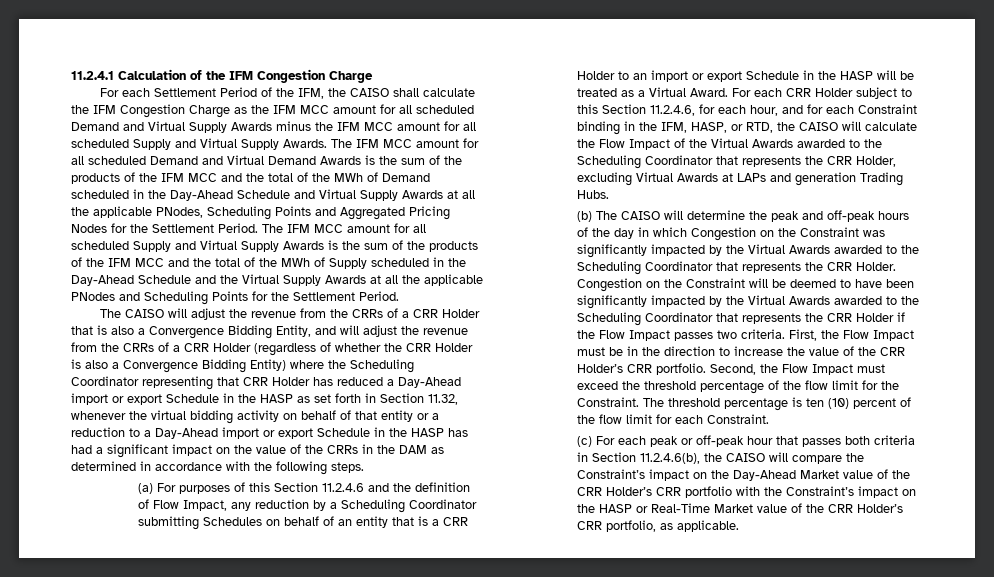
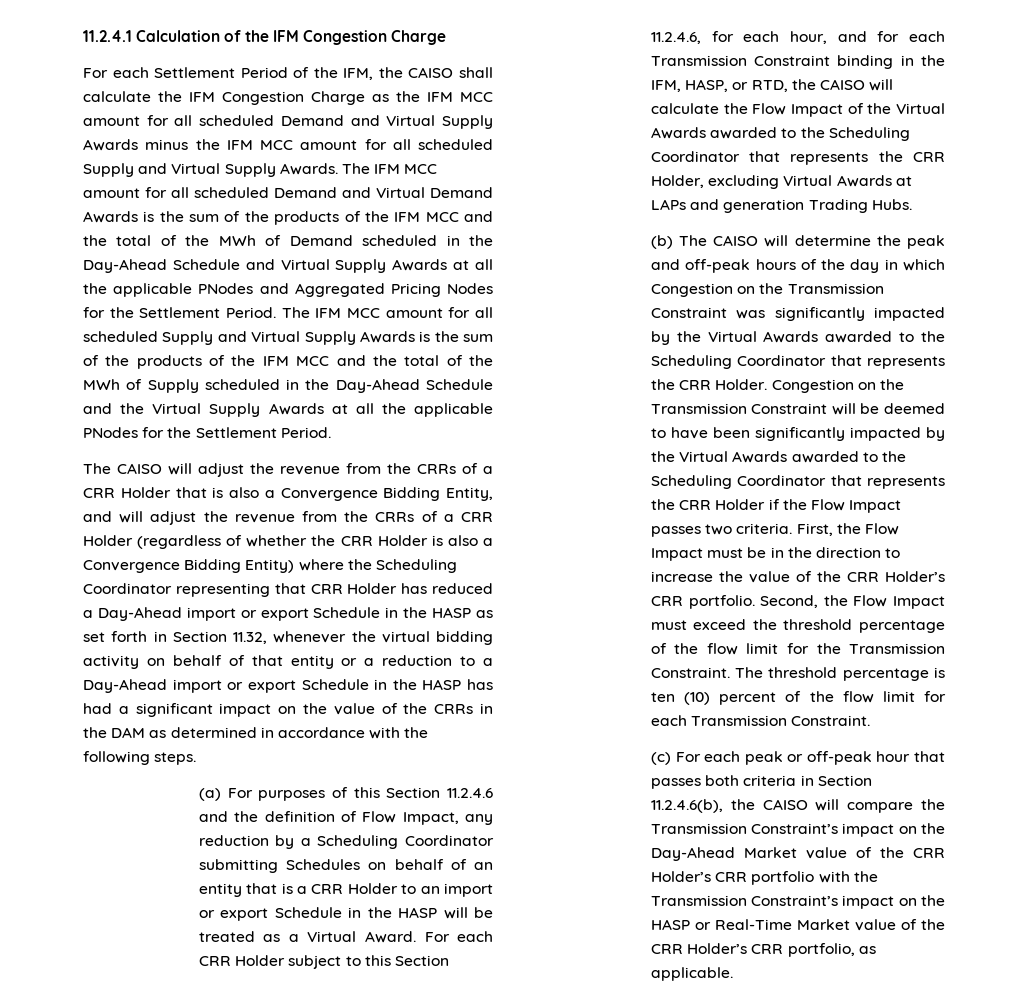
- The IFM MCC amount for all scheduled Demand and Virtual Demand Awards is the sum of the products of the IFM MCC and the total of the MWh of Demand scheduled in the Day-Ahead Schedule and Virtual Supply Awards at all the applicable PNodes, Scheduling Points and Aggregated Pricing Nodes for the Settlement Period.
+ The IFM MCC amount for all scheduled Demand and Virtual Demand Awards is the sum of the products of the IFM MCC and the total of the MWh of Demand scheduled in the Day-Ahead Schedule and Virtual Supply Awards at all the applicable PNodes and Aggregated Pricing Nodes for the Settlement Period.
- The IFM MCC amount for all scheduled Supply and Virtual Supply Awards is the sum of the products of the IFM MCC and the total of the MWh of Supply scheduled in the Day-Ahead Schedule and the Virtual Supply Awards at all the applicable PNodes and Scheduling Points for the Settlement Period.
+ The IFM MCC amount for all scheduled Supply and Virtual Supply Awards is the sum of the products of the IFM MCC and the total of the MWh of Supply scheduled in the Day-Ahead Schedule and the Virtual Supply Awards at all the applicable PNodes for the Settlement Period.
- For each CRR Holder subject to this Section 11.2.4.6, for each hour, and for each Constraint binding in the IFM, HASP, or RTD, the CAISO will calculate the Flow Impact of the Virtual Awards awarded to the Scheduling Coordinator that represents the CRR Holder, excluding Virtual Awards at LAPs and generation Trading Hubs.
+ For each CRR Holder subject to this Section 11.2.4.6, for each hour, and for each Transmission Constraint binding in the IFM, HASP, or RTD, the CAISO will calculate the Flow Impact of the Virtual Awards awarded to the Scheduling Coordinator that represents the CRR Holder, excluding Virtual Awards at LAPs and generation Trading Hubs.
- (b) The CAISO will determine the peak and off-peak hours of the day in which Congestion on the Constraint was significantly impacted by the Virtual Awards awarded to the Scheduling Coordinator that represents the CRR Holder.
+ (b) The CAISO will determine the peak and off-peak hours of the day in which Congestion on the Transmission Constraint was significantly impacted by the Virtual Awards awarded to the Scheduling Coordinator that represents the CRR Holder.
- Congestion on the Constraint will be deemed to have been significantly impacted by the Virtual Awards awarded to the Scheduling Coordinator that represents the CRR Holder if the Flow Impact passes two criteria.
+ Congestion on the Transmission Constraint will be deemed to have been significantly impacted by the Virtual Awards awarded to the Scheduling Coordinator that represents the CRR Holder if the Flow Impact passes two criteria.
- Second, the Flow Impact must exceed the threshold percentage of the flow limit for the Constraint.
+ Second, the Flow Impact must exceed the threshold percentage of the flow limit for the Transmission Constraint.
- The threshold percentage is ten (10) percent of the flow limit for each Constraint.
+ The threshold percentage is ten (10) percent of the flow limit for each Transmission Constraint.
- (c) For each peak or off-peak hour that passes both criteria in Section 11.2.4.6(b), the CAISO will compare the Constraint’s impact on the Day-Ahead Market value of the CRR Holder’s CRR portfolio with the Constraint’s impact on the HASP or Real-Time Market value of the CRR Holder’s CRR portfolio, as applicable.
+ (c) For each peak or off-peak hour that passes both criteria in Section 11.2.4.6(b), the CAISO will compare the Transmission Constraint’s impact on the Day-Ahead Market value of the CRR Holder’s CRR portfolio with the Transmission Constraint’s impact on the HASP or Real-Time Market value of the CRR Holder’s CRR portfolio, as applicable.

